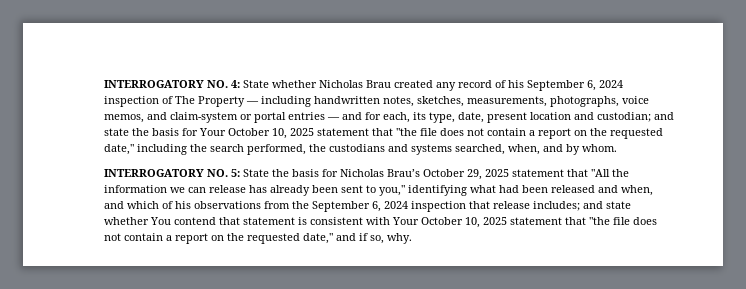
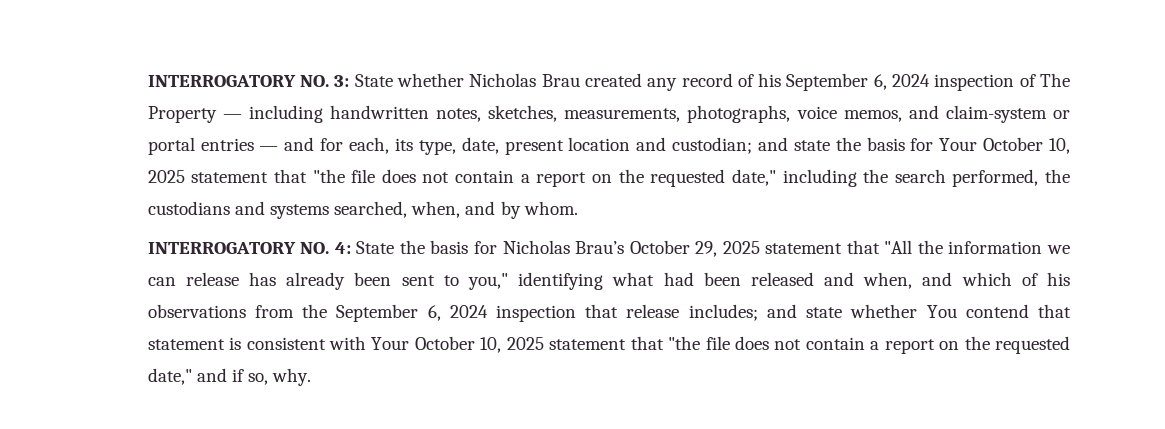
- INTERROGATORY NO. 4:
+ INTERROGATORY NO. 3:
- INTERROGATORY NO. 5:
+ INTERROGATORY NO. 4:

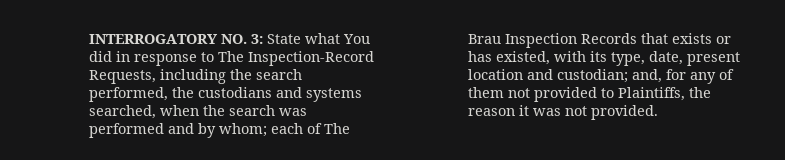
- INTERROGATORY NO. 3: State whether Nicholas Brau created any record of his September 6, 2024 inspection of The Property — including handwritten notes, sketches, measurements, photographs, voice memos, and claim-system or portal entries — and for each, its type, date, present location and custodian; and state the basis for Your October 10, 2025 statement that "the file does not contain a report on the requested date," including the search performed, the custodians and systems searched, when, and by whom.
- INTERROGATORY NO. 4: State the basis for Nicholas Brau’s October 29, 2025 statement that "All the information we can release has already been sent to you," identifying what had been released and when, and which of his observations from the September 6, 2024 inspection that release includes; and state whether You contend that statement is consistent with Your October 10, 2025 statement that "the file does not contain a report on the requested date," and if so, why.
+ INTERROGATORY NO. 3: State what You did in response to The Inspection-Record Requests, including the search performed, the custodians and systems searched, when the search was performed and by whom; each of The Brau Inspection Records that exists or has existed, with its type, date, present location and custodian; and, for any of them not provided to Plaintiffs, the reason it was not provided.

